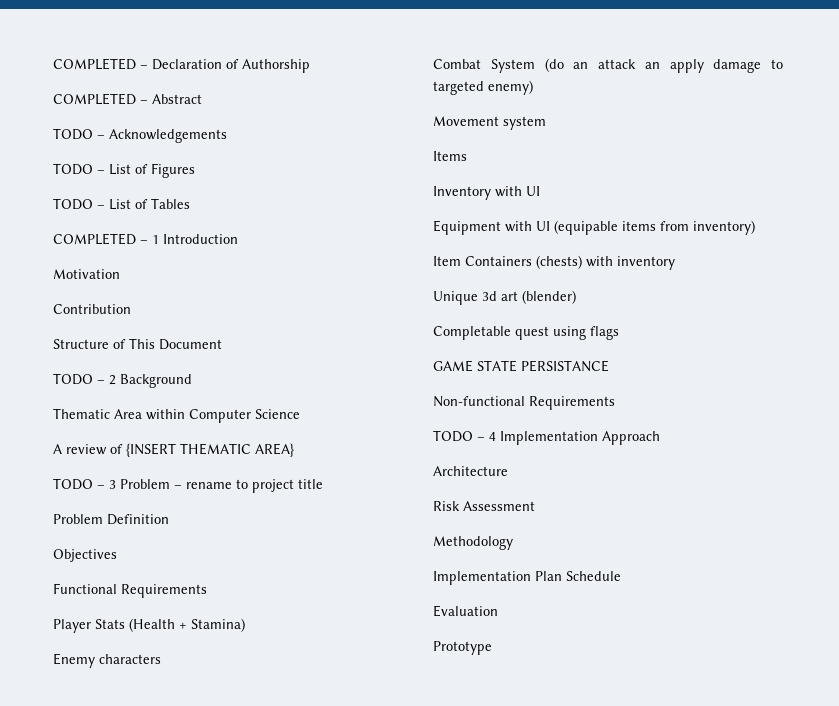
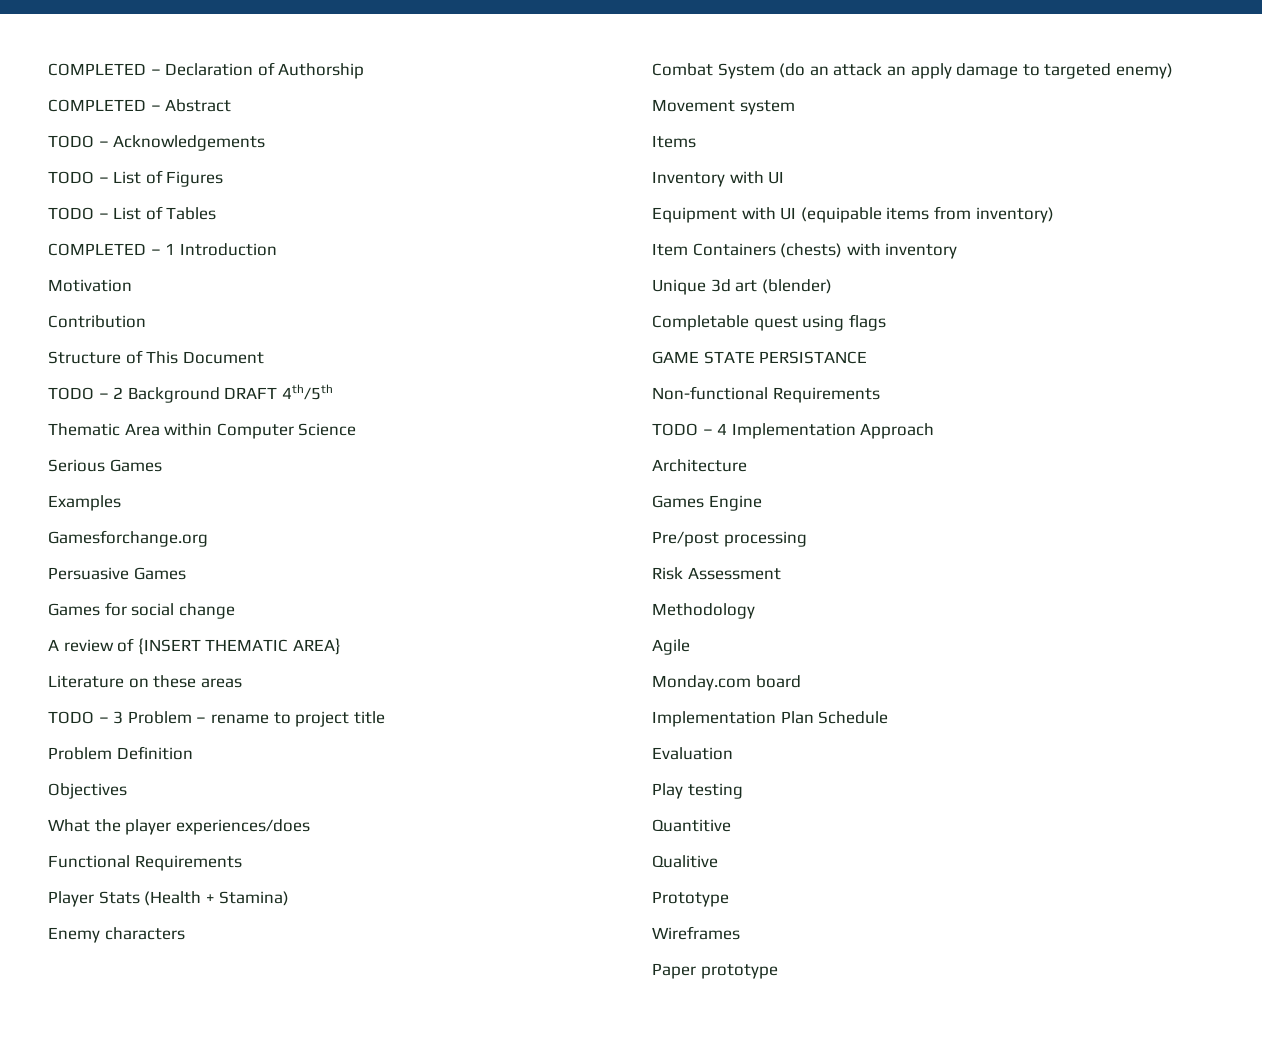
- TODO – 2 Background
+ TODO – 2 Background DRAFT 4th/5th
+ Serious Games
+ Examples
+ Gamesforchange.org
+ Persuasive Games
+ Games for social change
+ Literature on these areas
+ What the player experiences/does
+ Games Engine
+ Pre/post processing
+ Agile
+ Monday.com board
+ Play testing
+ Quantitive
+ Qualitive
  Prototype
+ Wireframes
+ Paper prototype

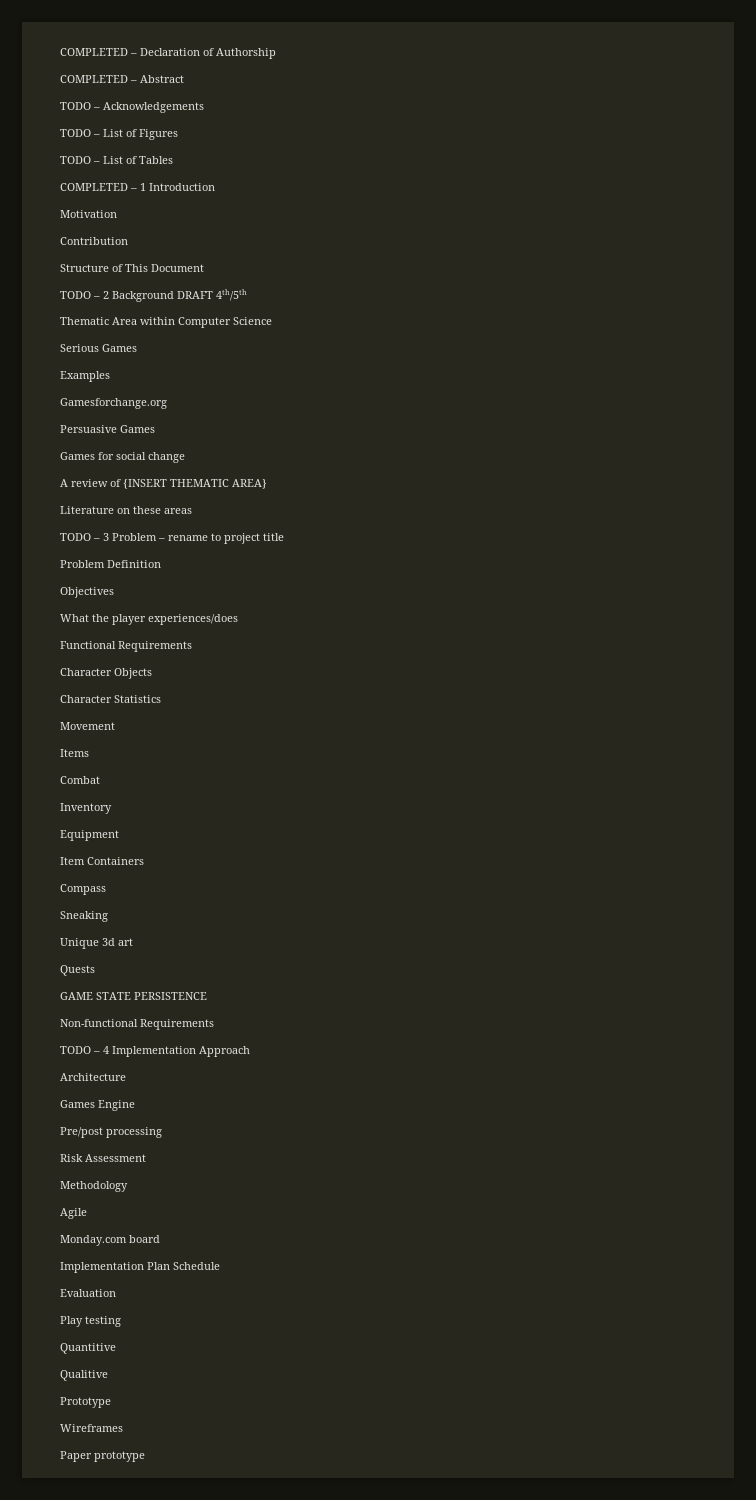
- Player Stats (Health + Stamina)
- Enemy characters
- Combat System (do an attack an apply damage to targeted enemy)
+ Character Objects
+ Character Statistics
- Movement system
+ Movement
+ Combat
- Inventory with UI
+ Inventory
- Equipment with UI (equipable items from inventory)
+ Equipment
- Item Containers (chests) with inventory
+ Item Containers
+ Compass
+ Sneaking
- Unique 3d art (blender)
- Completable quest using flags
+ Unique 3d art
+ Quests
- GAME STATE PERSISTANCE
+ GAME STATE PERSISTENCE

